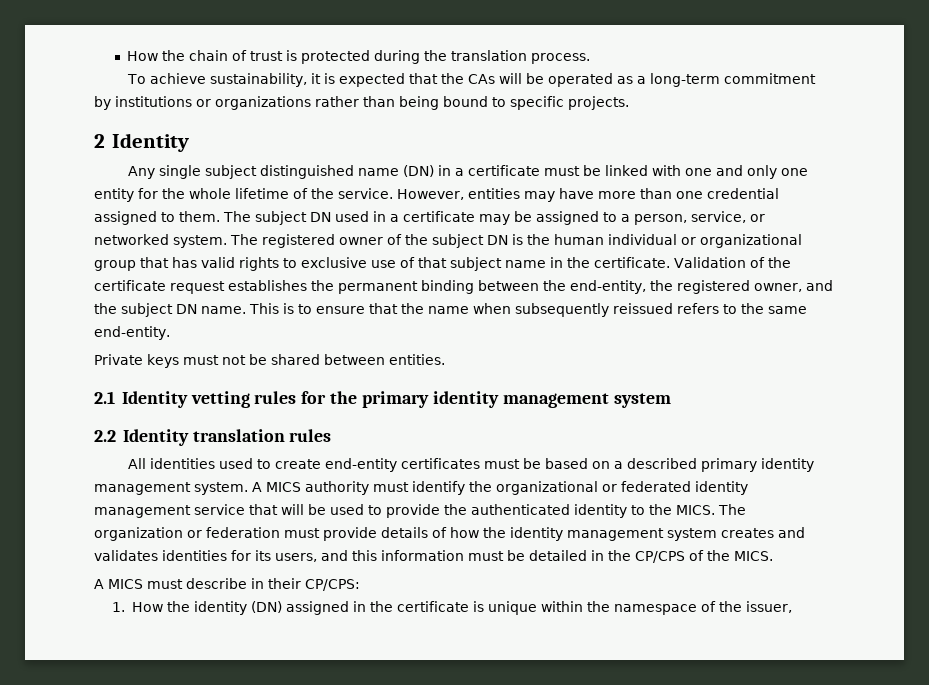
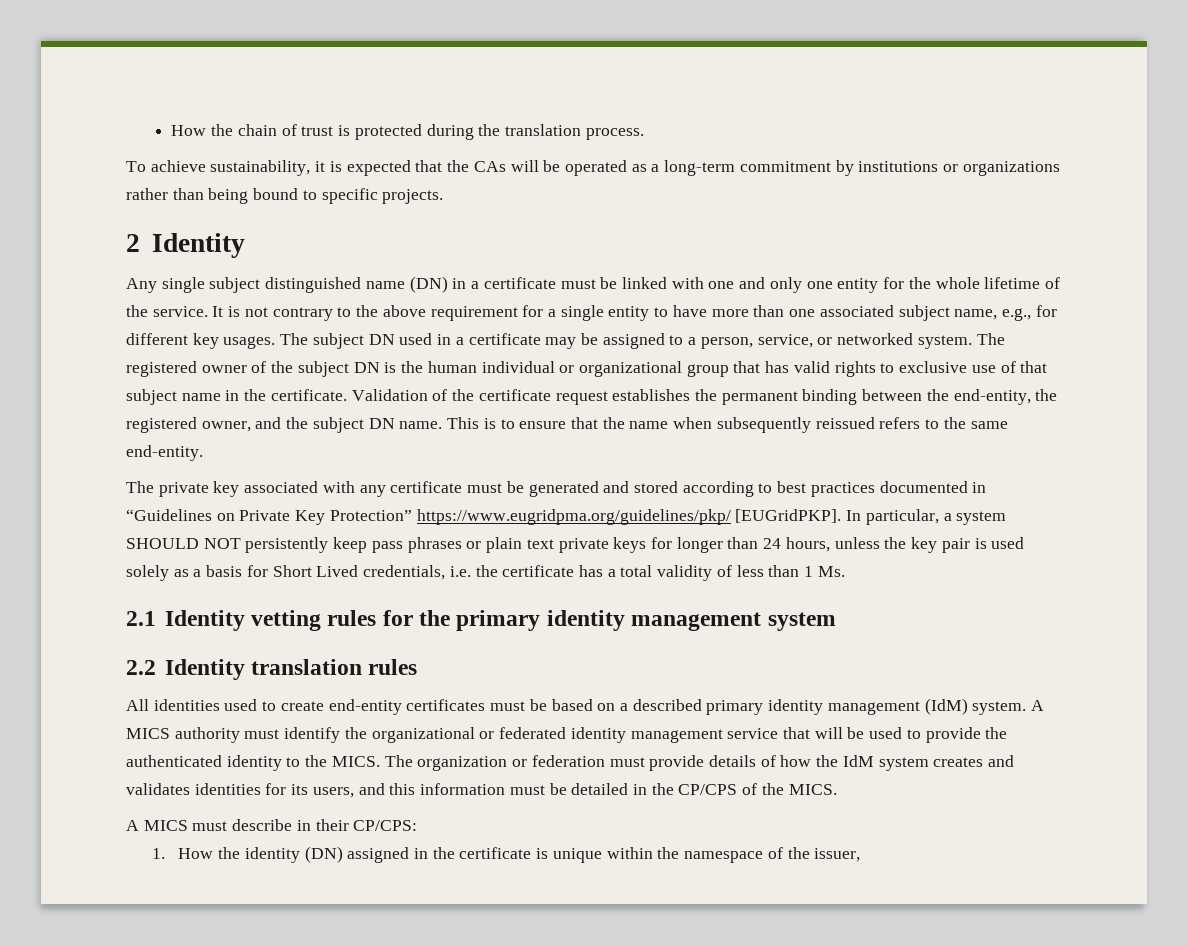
- However, entities may have more than one credential assigned to them.
+ It is not contrary to the above requirement for a single entity to have more than one associated subject name, e.g., for different key usages.
- Private keys must not be shared between entities.
+ The private key associated with any certificate must be generated and stored according to best practices documented in “Guidelines on Private Key Protection” https://www.eugridpma.org/guidelines/pkp/ [EUGridPKP]. In particular, a system SHOULD NOT persistently keep pass phrases or plain text private keys for longer than 24 hours, unless the key pair is used solely as a basis for Short Lived credentials, i.e. the certificate has a total validity of less than 1 Ms.
- All identities used to create end-entity certificates must be based on a described primary identity management system.
+ All identities used to create end-entity certificates must be based on a described primary identity management (IdM) system.
- The organization or federation must provide details of how the identity management system creates and validates identities for its users, and this information must be detailed in the CP/CPS of the MICS.
+ The organization or federation must provide details of how the IdM system creates and validates identities for its users, and this information must be detailed in the CP/CPS of the MICS.

